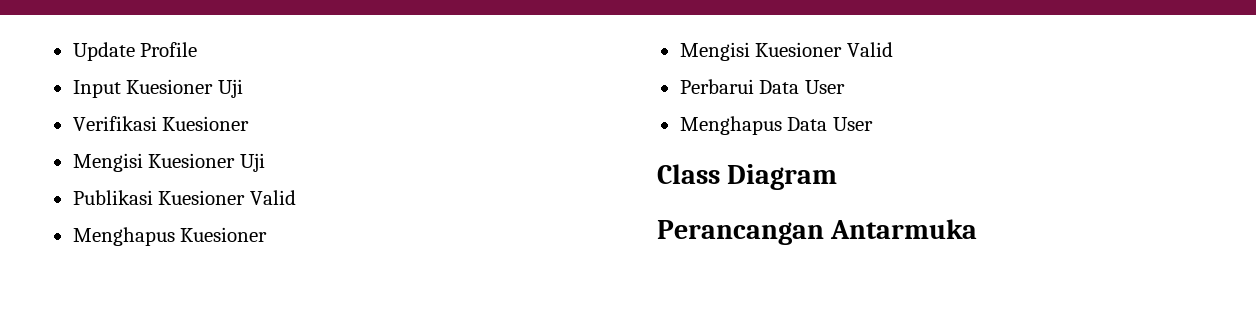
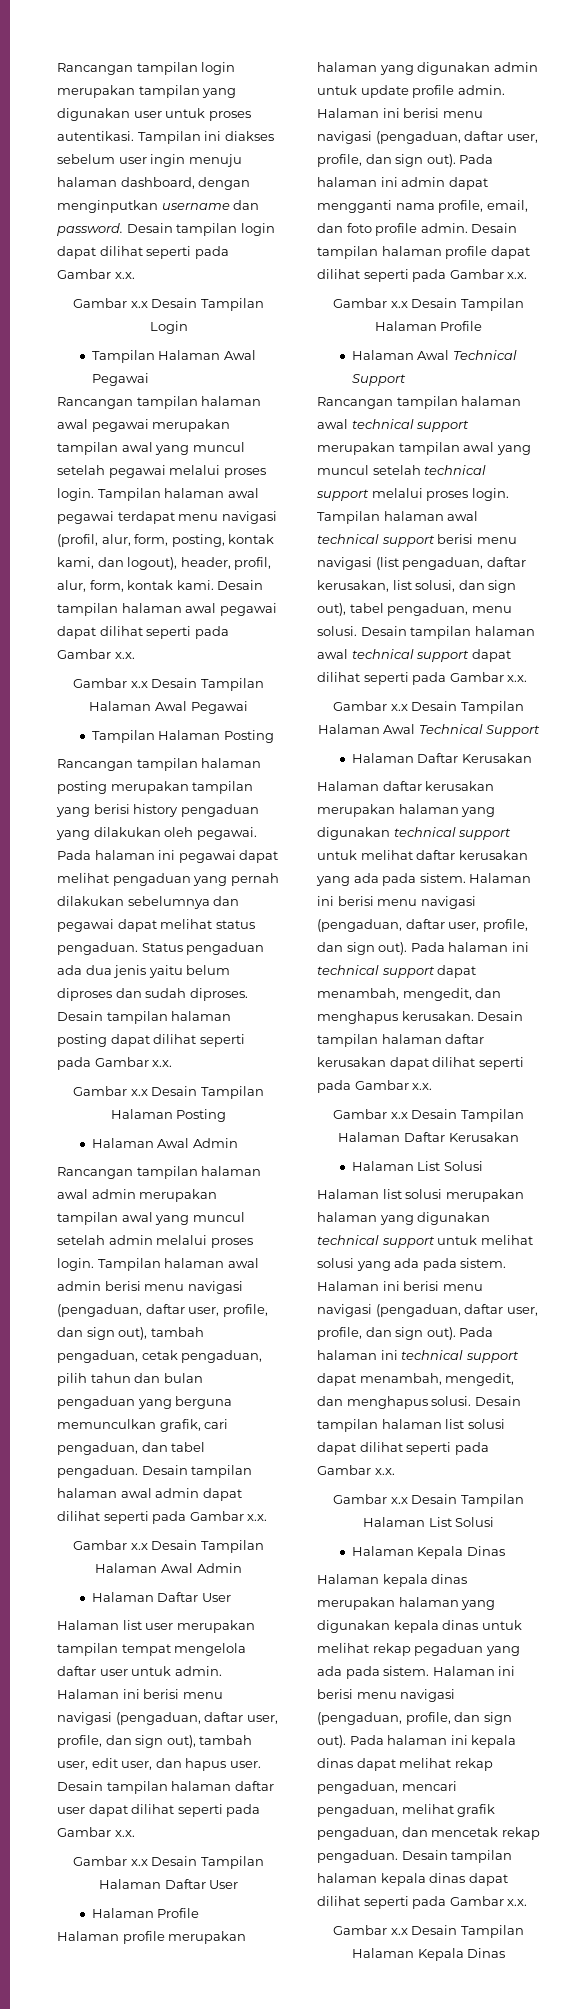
- Update Profile
- Input Kuesioner Uji
- Verifikasi Kuesioner
- Mengisi Kuesioner Uji
- Publikasi Kuesioner Valid
- Menghapus Kuesioner
- Mengisi Kuesioner Valid
- Perbarui Data User
- Menghapus Data User
- Class Diagram
- Perancangan Antarmuka
+ Rancangan tampilan login merupakan tampilan yang digunakan user untuk proses autentikasi. Tampilan ini diakses sebelum user ingin menuju halaman dashboard, dengan menginputkan username dan password. Desain tampilan login dapat dilihat seperti pada Gambar x.x.
+ Gambar x.x Desain Tampilan Login
+ Tampilan Halaman Awal Pegawai
+ Rancangan tampilan halaman awal pegawai merupakan tampilan awal yang muncul setelah pegawai melalui proses login. Tampilan halaman awal pegawai terdapat menu navigasi (profil, alur, form, posting, kontak kami, dan logout), header, profil, alur, form, kontak kami. Desain tampilan halaman awal pegawai dapat dilihat seperti pada Gambar x.x.
+ Gambar x.x Desain Tampilan Halaman Awal Pegawai
+ Tampilan Halaman Posting
+ Rancangan tampilan halaman posting merupakan tampilan yang berisi history pengaduan yang dilakukan oleh pegawai. Pada halaman ini pegawai dapat melihat pengaduan yang pernah dilakukan sebelumnya dan pegawai dapat melihat status pengaduan. Status pengaduan ada dua jenis yaitu belum diproses dan sudah diproses. Desain tampilan halaman posting dapat dilihat seperti pada Gambar x.x.
+ Gambar x.x Desain Tampilan Halaman Posting
+ Halaman Awal Admin
+ Rancangan tampilan halaman awal admin merupakan tampilan awal yang muncul setelah admin melalui proses login. Tampilan halaman awal admin berisi menu navigasi (pengaduan, daftar user, profile, dan sign out), tambah pengaduan, cetak pengaduan, pilih tahun dan bulan pengaduan yang berguna memunculkan grafik, cari pengaduan, dan tabel pengaduan. Desain tampilan halaman awal admin dapat dilihat seperti pada Gambar x.x.
+ Gambar x.x Desain Tampilan Halaman Awal Admin
+ Halaman Daftar User
+ Halaman list user merupakan tampilan tempat mengelola daftar user untuk admin. Halaman ini berisi menu navigasi (pengaduan, daftar user, profile, dan sign out), tambah user, edit user, dan hapus user. Desain tampilan halaman daftar user dapat dilihat seperti pada Gambar x.x.
+ Gambar x.x Desain Tampilan Halaman Daftar User
+ Halaman Profile
+ Halaman profile merupakan halaman yang digunakan admin untuk update profile admin. Halaman ini berisi menu navigasi (pengaduan, daftar user, profile, dan sign out). Pada halaman ini admin dapat mengganti nama profile, email, dan foto profile admin. Desain tampilan halaman profile dapat dilihat seperti pada Gambar x.x.
+ Gambar x.x Desain Tampilan Halaman Profile
+ Halaman Awal Technical Support
+ Rancangan tampilan halaman awal technical support merupakan tampilan awal yang muncul setelah technical support melalui proses login. Tampilan halaman awal technical support berisi menu navigasi (list pengaduan, daftar kerusakan, list solusi, dan sign out), tabel pengaduan, menu solusi. Desain tampilan halaman awal technical support dapat dilihat seperti pada Gambar x.x.
+ Gambar x.x Desain Tampilan Halaman Awal Technical Support
+ Halaman Daftar Kerusakan
+ Halaman daftar kerusakan merupakan halaman yang digunakan technical support untuk melihat daftar kerusakan yang ada pada sistem. Halaman ini berisi menu navigasi (pengaduan, daftar user, profile, dan sign out). Pada halaman ini technical support dapat menambah, mengedit, dan menghapus kerusakan. Desain tampilan halaman daftar kerusakan dapat dilihat seperti pada Gambar x.x.
+ Gambar x.x Desain Tampilan Halaman Daftar Kerusakan
+ Halaman List Solusi
+ Halaman list solusi merupakan halaman yang digunakan technical support untuk melihat solusi yang ada pada sistem. Halaman ini berisi menu navigasi (pengaduan, daftar user, profile, dan sign out). Pada halaman ini technical support dapat menambah, mengedit, dan menghapus solusi. Desain tampilan halaman list solusi dapat dilihat seperti pada Gambar x.x.
+ Gambar x.x Desain Tampilan Halaman List Solusi
+ Halaman Kepala Dinas
+ Halaman kepala dinas merupakan halaman yang digunakan kepala dinas untuk melihat rekap pegaduan yang ada pada sistem. Halaman ini berisi menu navigasi (pengaduan, profile, dan sign out). Pada halaman ini kepala dinas dapat melihat rekap pengaduan, mencari pengaduan, melihat grafik pengaduan, dan mencetak rekap pengaduan. Desain tampilan halaman kepala dinas dapat dilihat seperti pada Gambar x.x.
+ Gambar x.x Desain Tampilan Halaman Kepala Dinas

